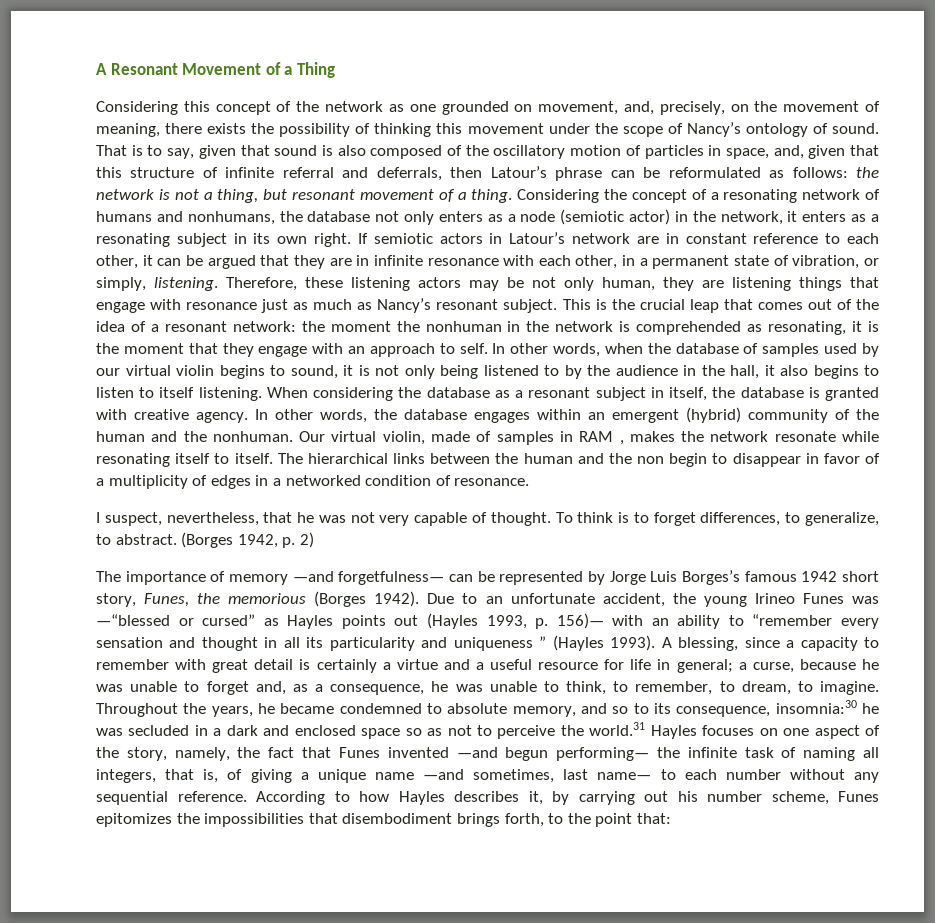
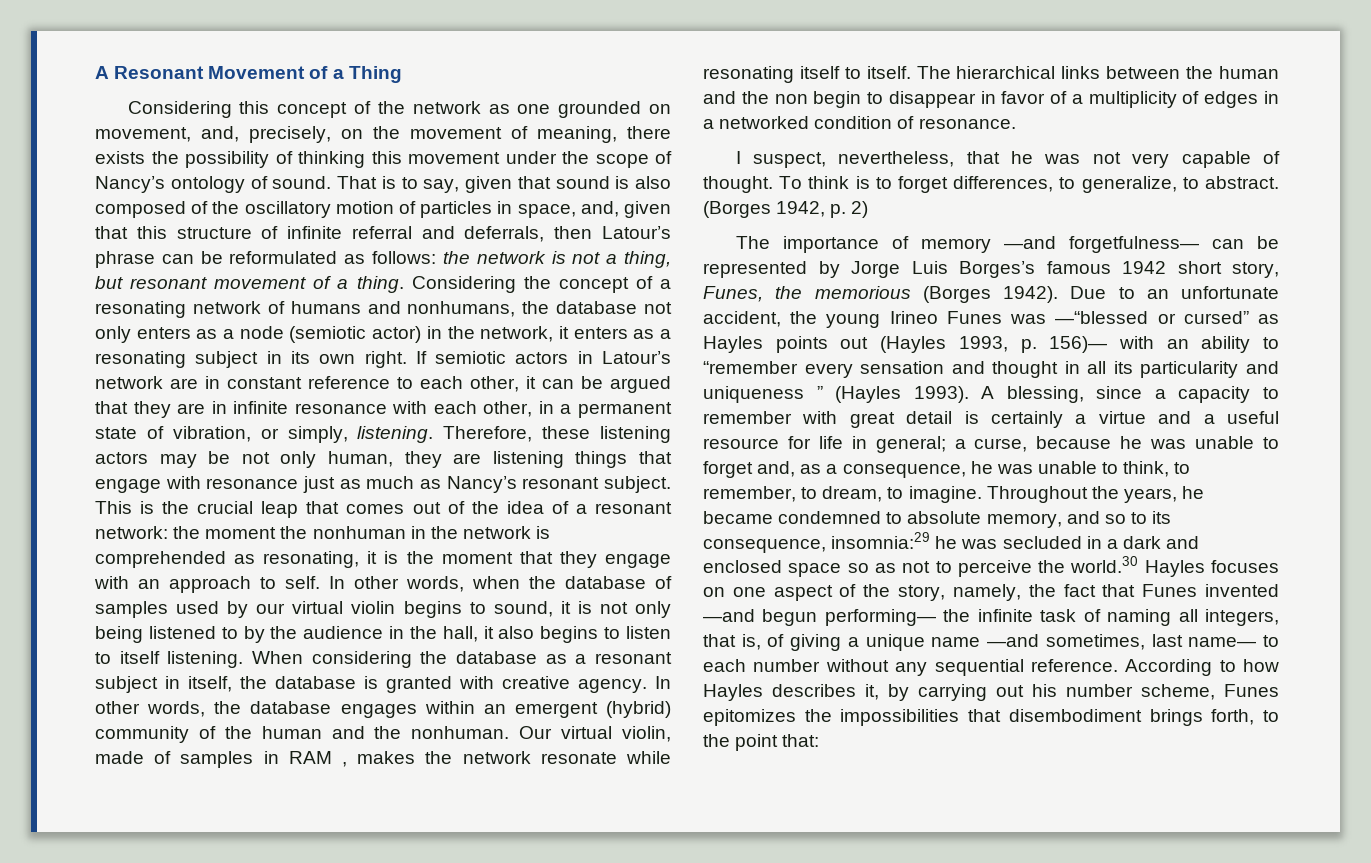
- Throughout the years, he became condemned to absolute memory, and so to its consequence, insomnia:30 he was secluded in a dark and enclosed space so as not to perceive the world.31 Hayles focuses on one aspect of the story, namely, the fact that Funes invented —and begun performing— the infinite task of naming all integers, that is, of giving a unique name —and sometimes, last name— to each number without any sequential reference.
+ Throughout the years, he became condemned to absolute memory, and so to its consequence, insomnia:29 he was secluded in a dark and enclosed space so as not to perceive the world.30 Hayles focuses on one aspect of the story, namely, the fact that Funes invented —and begun performing— the infinite task of naming all integers, that is, of giving a unique name —and sometimes, last name— to each number without any sequential reference.

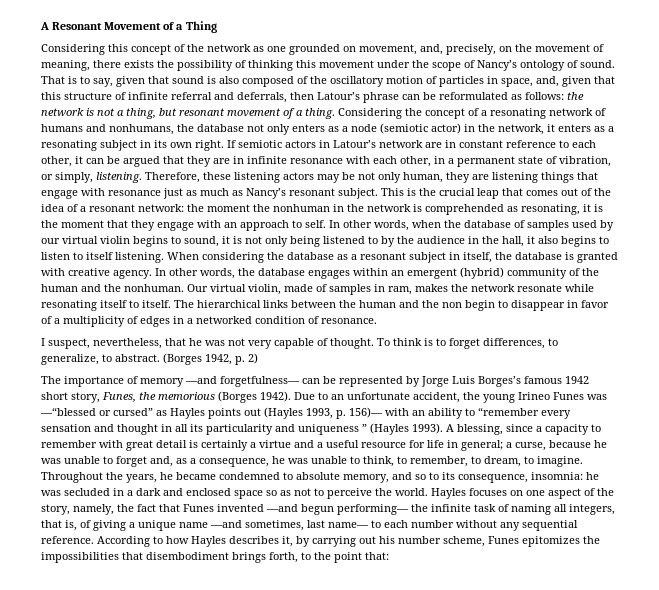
- Our virtual violin, made of samples in RAM , makes the network resonate while resonating itself to itself.
+ Our virtual violin, made of samples in ram, makes the network resonate while resonating itself to itself.
- Throughout the years, he became condemned to absolute memory, and so to its consequence, insomnia:29 he was secluded in a dark and enclosed space so as not to perceive the world.30 Hayles focuses on one aspect of the story, namely, the fact that Funes invented —and begun performing— the infinite task of naming all integers, that is, of giving a unique name —and sometimes, last name— to each number without any sequential reference.
+ Throughout the years, he became condemned to absolute memory, and so to its consequence, insomnia: he was secluded in a dark and enclosed space so as not to perceive the world. Hayles focuses on one aspect of the story, namely, the fact that Funes invented —and begun performing— the infinite task of naming all integers, that is, of giving a unique name —and sometimes, last name— to each number without any sequential reference.

